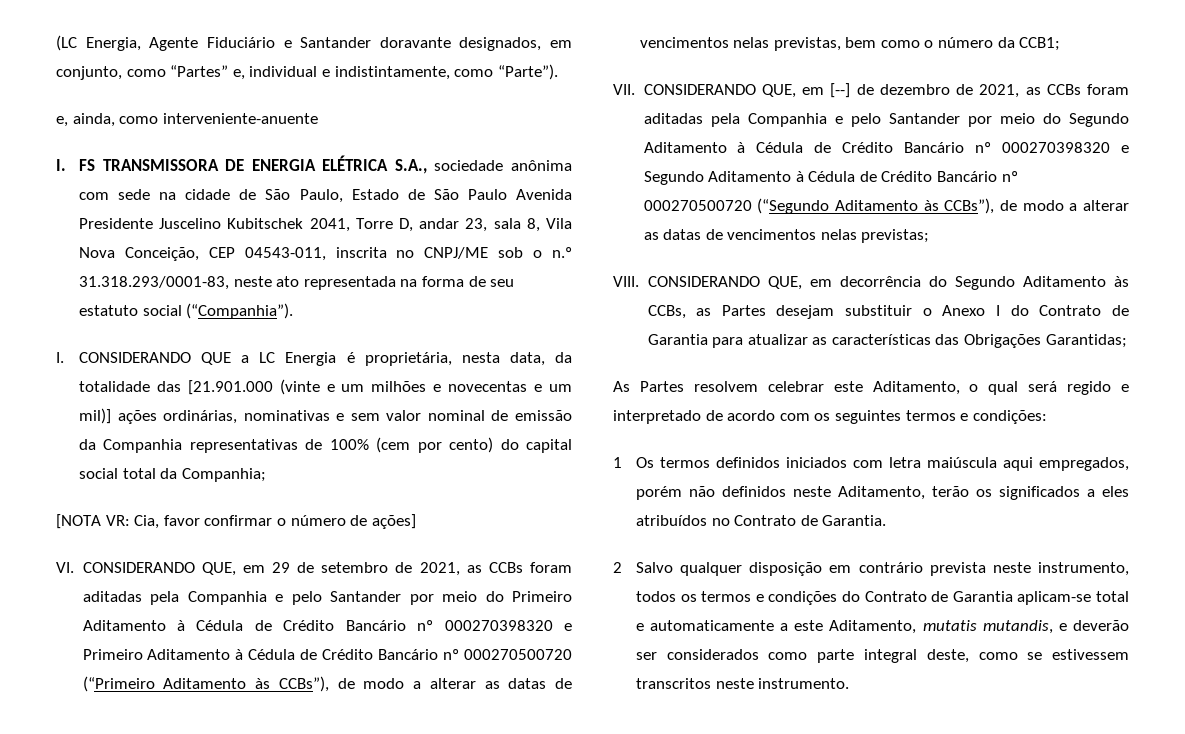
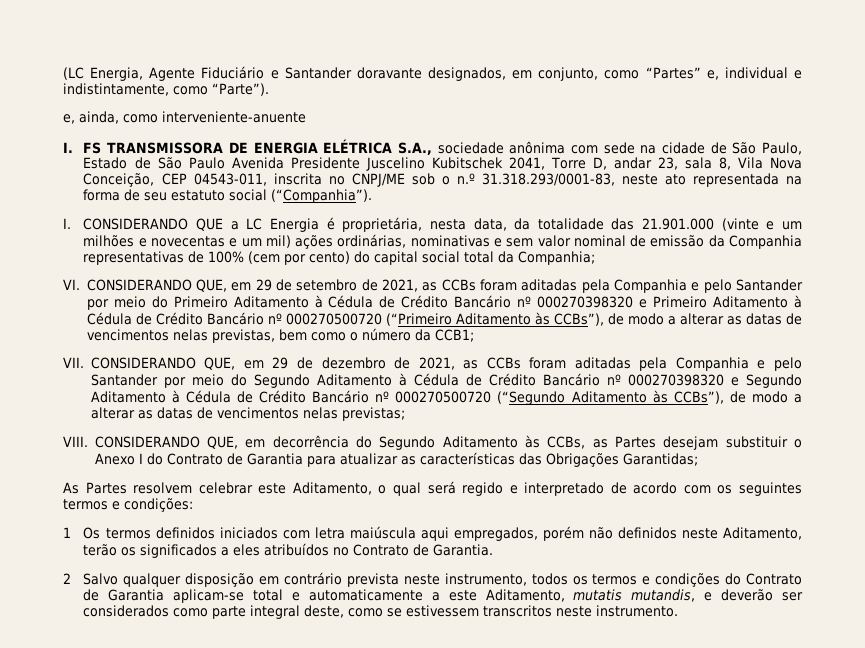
- I. CONSIDERANDO QUE a LC Energia é proprietária, nesta data, da totalidade das [21.901.000 (vinte e um milhões e novecentas e um mil)] ações ordinárias, nominativas e sem valor nominal de emissão da Companhia representativas de 100% (cem por cento) do capital social total da Companhia;
+ I. CONSIDERANDO QUE a LC Energia é proprietária, nesta data, da totalidade das 21.901.000 (vinte e um milhões e novecentas e um mil) ações ordinárias, nominativas e sem valor nominal de emissão da Companhia representativas de 100% (cem por cento) do capital social total da Companhia;
- [NOTA VR: Cia, favor confirmar o número de ações]
- VII. CONSIDERANDO QUE, em [--] de dezembro de 2021, as CCBs foram aditadas pela Companhia e pelo Santander por meio do Segundo Aditamento à Cédula de Crédito Bancário nº 000270398320 e Segundo Aditamento à Cédula de Crédito Bancário nº 000270500720 (“Segundo Aditamento às CCBs”), de modo a alterar as datas de vencimentos nelas previstas;
+ VII. CONSIDERANDO QUE, em 29 de dezembro de 2021, as CCBs foram aditadas pela Companhia e pelo Santander por meio do Segundo Aditamento à Cédula de Crédito Bancário nº 000270398320 e Segundo Aditamento à Cédula de Crédito Bancário nº 000270500720 (“Segundo Aditamento às CCBs”), de modo a alterar as datas de vencimentos nelas previstas;

